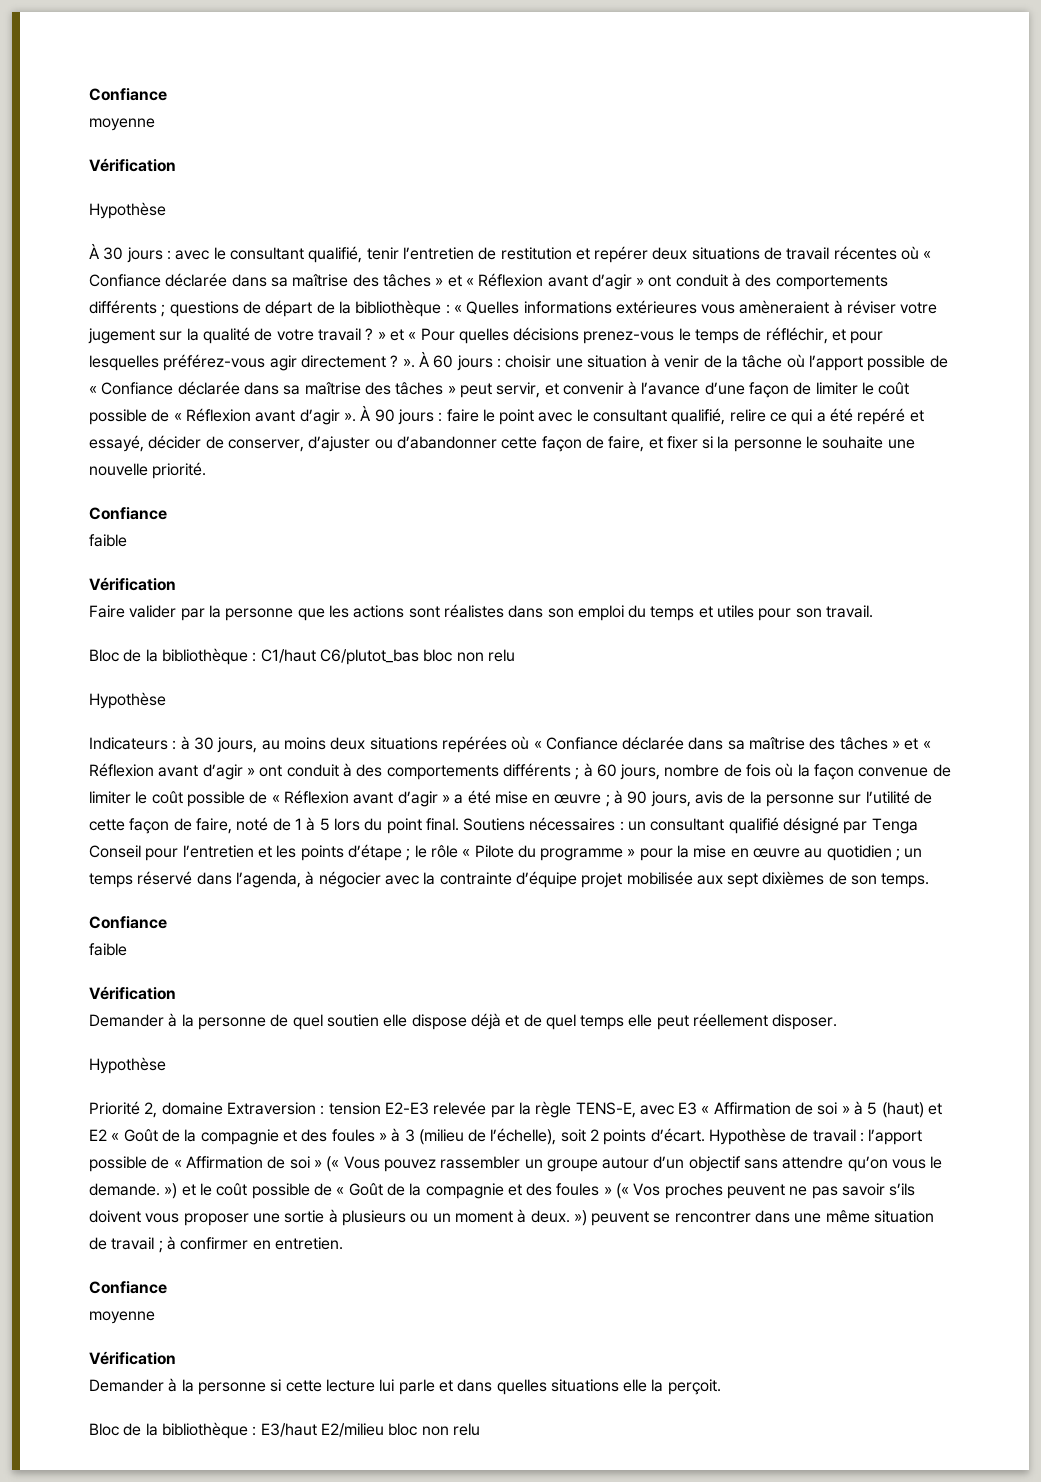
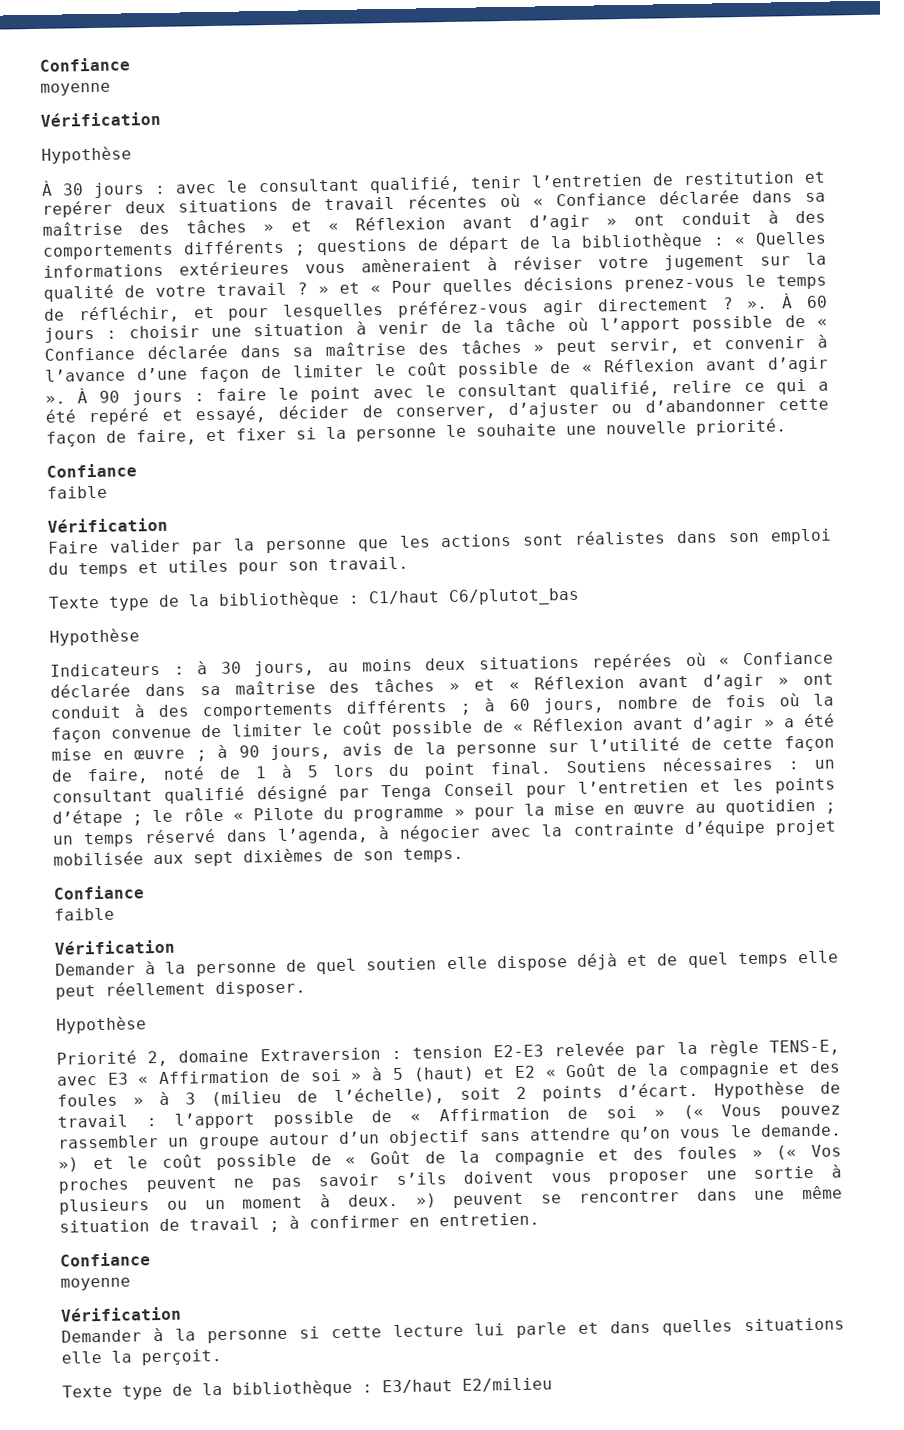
- Bloc de la bibliothèque : C1/haut C6/plutot_bas bloc non relu
+ Texte type de la bibliothèque : C1/haut C6/plutot_bas
- Bloc de la bibliothèque : E3/haut E2/milieu bloc non relu
+ Texte type de la bibliothèque : E3/haut E2/milieu

